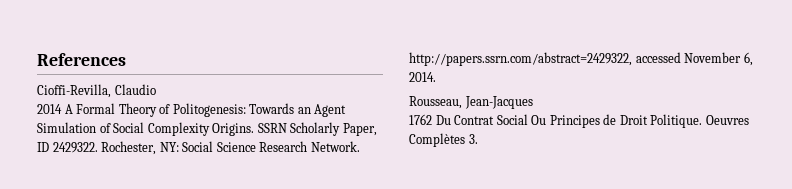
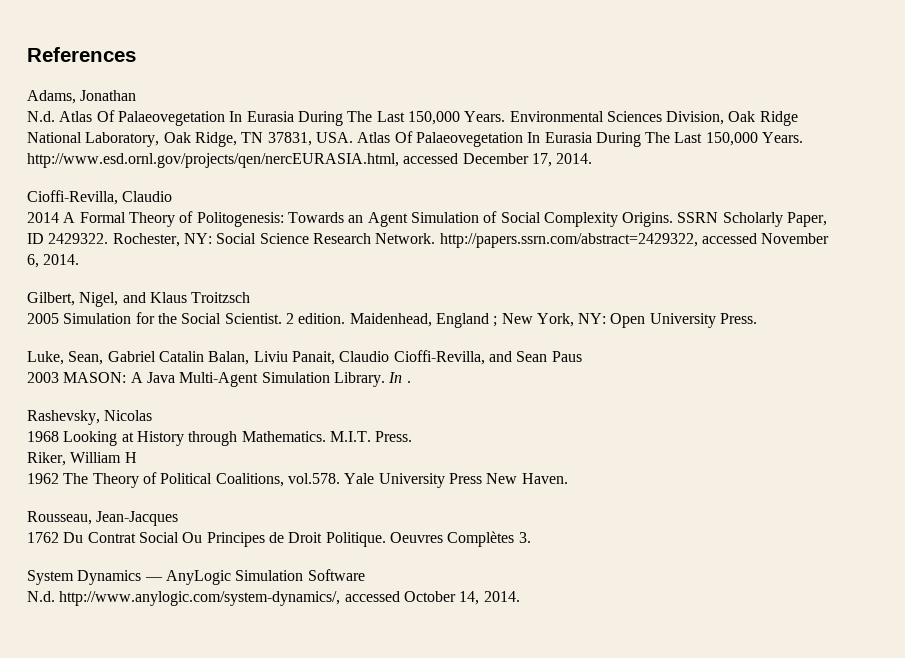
+ Adams, Jonathan
+ N.d. Atlas Of Palaeovegetation In Eurasia During The Last 150,000 Years. Environmental Sciences Division, Oak Ridge National Laboratory, Oak Ridge, TN 37831, USA. Atlas Of Palaeovegetation In Eurasia During The Last 150,000 Years. http://www.esd.ornl.gov/projects/qen/nercEURASIA.html, accessed December 17, 2014.
+ Gilbert, Nigel, and Klaus Troitzsch
+ 2005 Simulation for the Social Scientist. 2 edition. Maidenhead, England ; New York, NY: Open University Press.
+ Luke, Sean, Gabriel Catalin Balan, Liviu Panait, Claudio Cioffi-Revilla, and Sean Paus
+ 2003 MASON: A Java Multi-Agent Simulation Library. In .
+ Rashevsky, Nicolas
+ 1968 Looking at History through Mathematics. M.I.T. Press.
+ Riker, William H
+ 1962 The Theory of Political Coalitions, vol.578. Yale University Press New Haven.
+ System Dynamics — AnyLogic Simulation Software
+ N.d. http://www.anylogic.com/system-dynamics/, accessed October 14, 2014.

